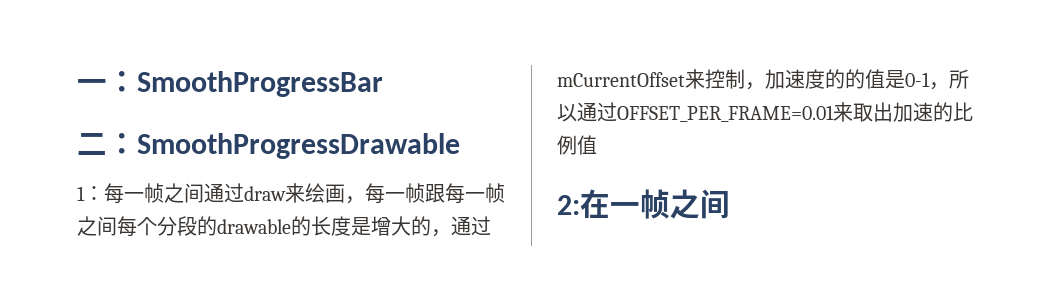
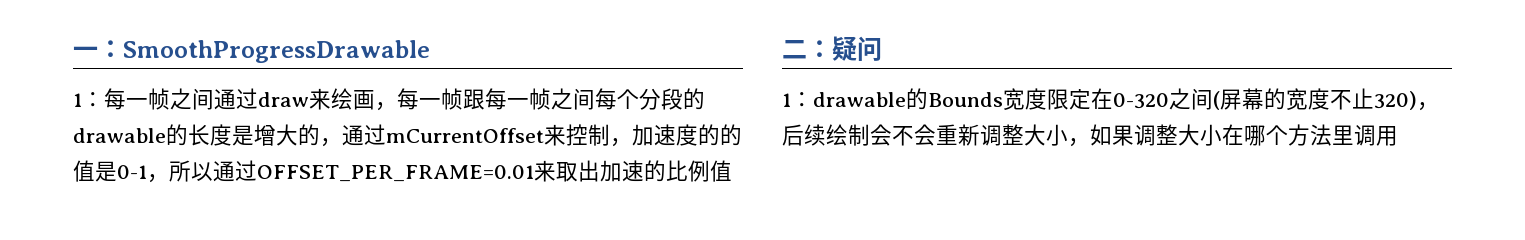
- 一：SmoothProgressBar
- 二：SmoothProgressDrawable
+ 一：SmoothProgressDrawable
- 2:在一帧之间
+ 二：疑问
+ 1：drawable的Bounds宽度限定在0-320之间(屏幕的宽度不止320)，后续绘制会不会重新调整大小，如果调整大小在哪个方法里调用

